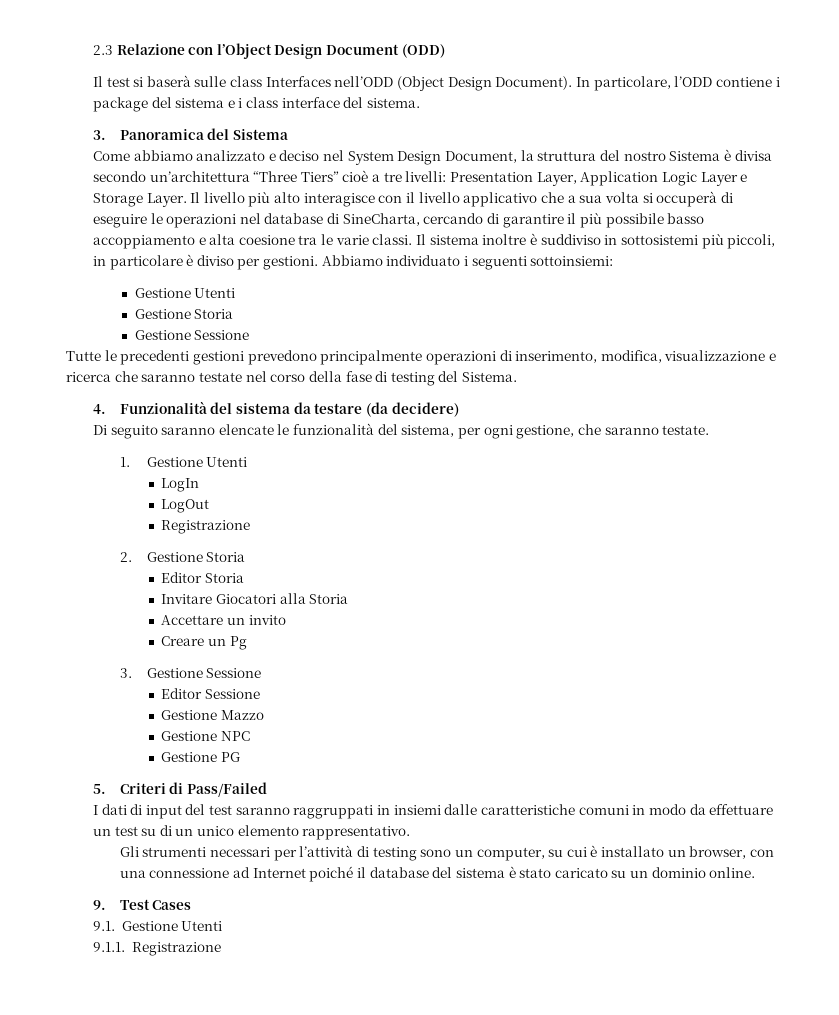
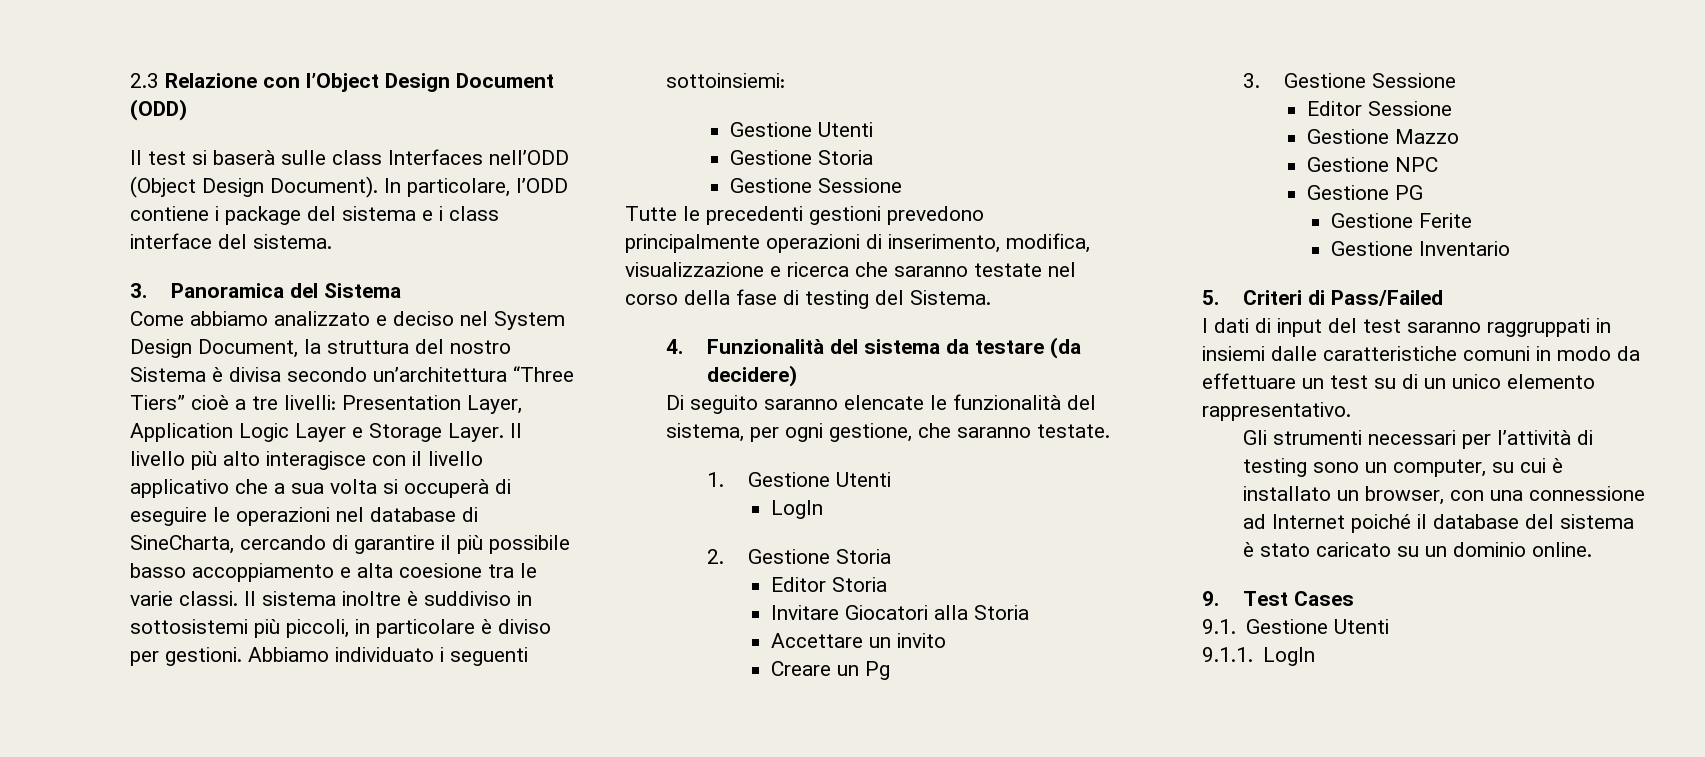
- LogOut
- Registrazione
+ Gestione Ferite
+ Gestione Inventario
- 9.1.1. Registrazione
+ 9.1.1. LogIn

